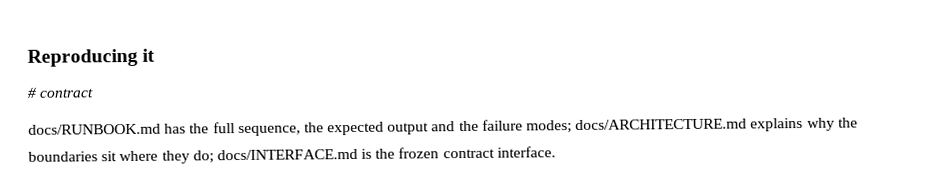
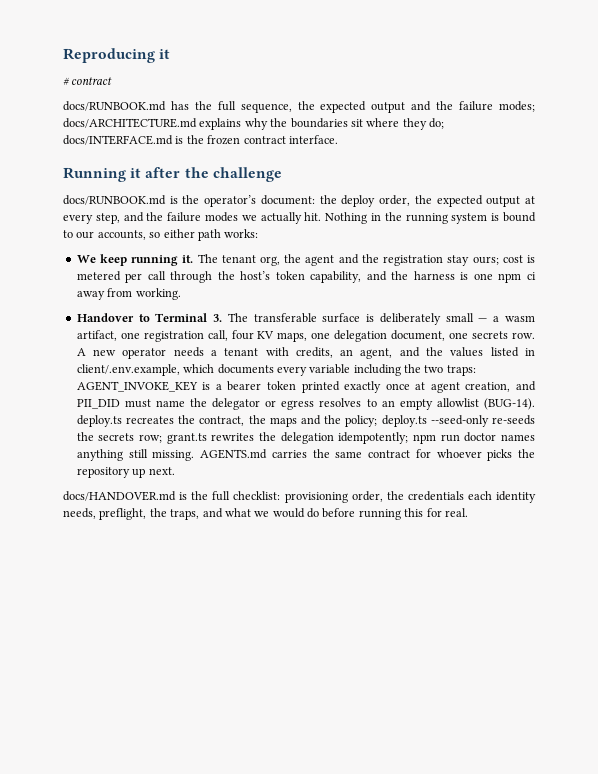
+ Running it after the challenge
+ docs/RUNBOOK.md is the operator’s document: the deploy order, the expected output at every step, and the failure modes we actually hit. Nothing in the running system is bound to our accounts, so either path works:
+ We keep running it. The tenant org, the agent and the registration stay ours; cost is metered per call through the host’s token capability, and the harness is one npm ci away from working.
+ Handover to Terminal 3. The transferable surface is deliberately small — a wasm artifact, one registration call, four KV maps, one delegation document, one secrets row. A new operator needs a tenant with credits, an agent, and the values listed in client/.env.example, which documents every variable including the two traps: AGENT_INVOKE_KEY is a bearer token printed exactly once at agent creation, and PII_DID must name the delegator or egress resolves to an empty allowlist (BUG-14). deploy.ts recreates the contract, the maps and the policy; deploy.ts --seed-only re-seeds the secrets row; grant.ts rewrites the delegation idempotently; npm run doctor names anything still missing. AGENTS.md carries the same contract for whoever picks the repository up next.
+ docs/HANDOVER.md is the full checklist: provisioning order, the credentials each identity needs, preflight, the traps, and what we would do before running this for real.

